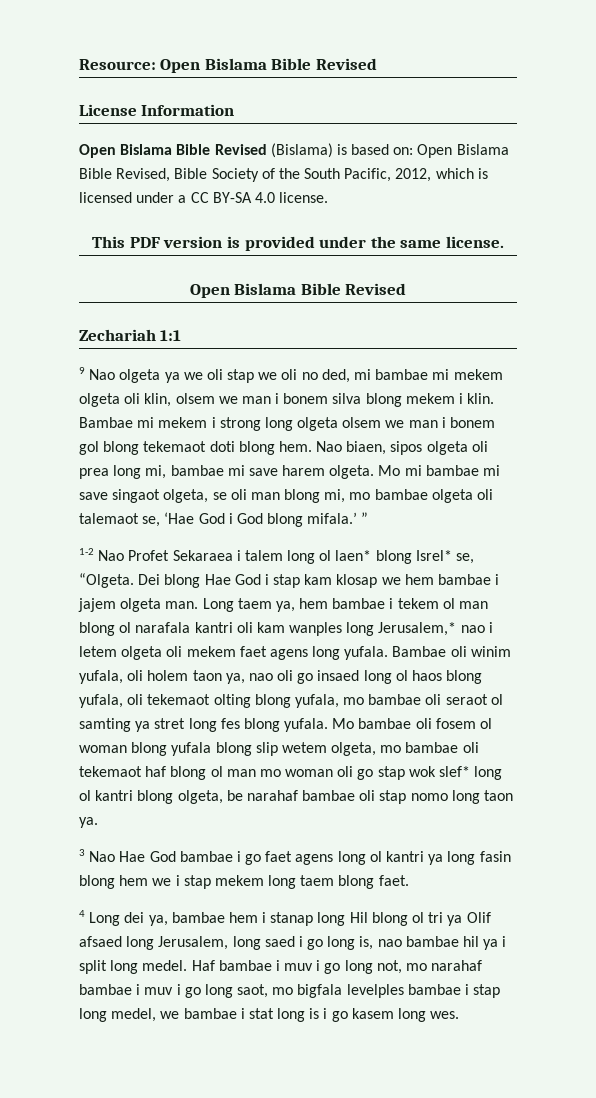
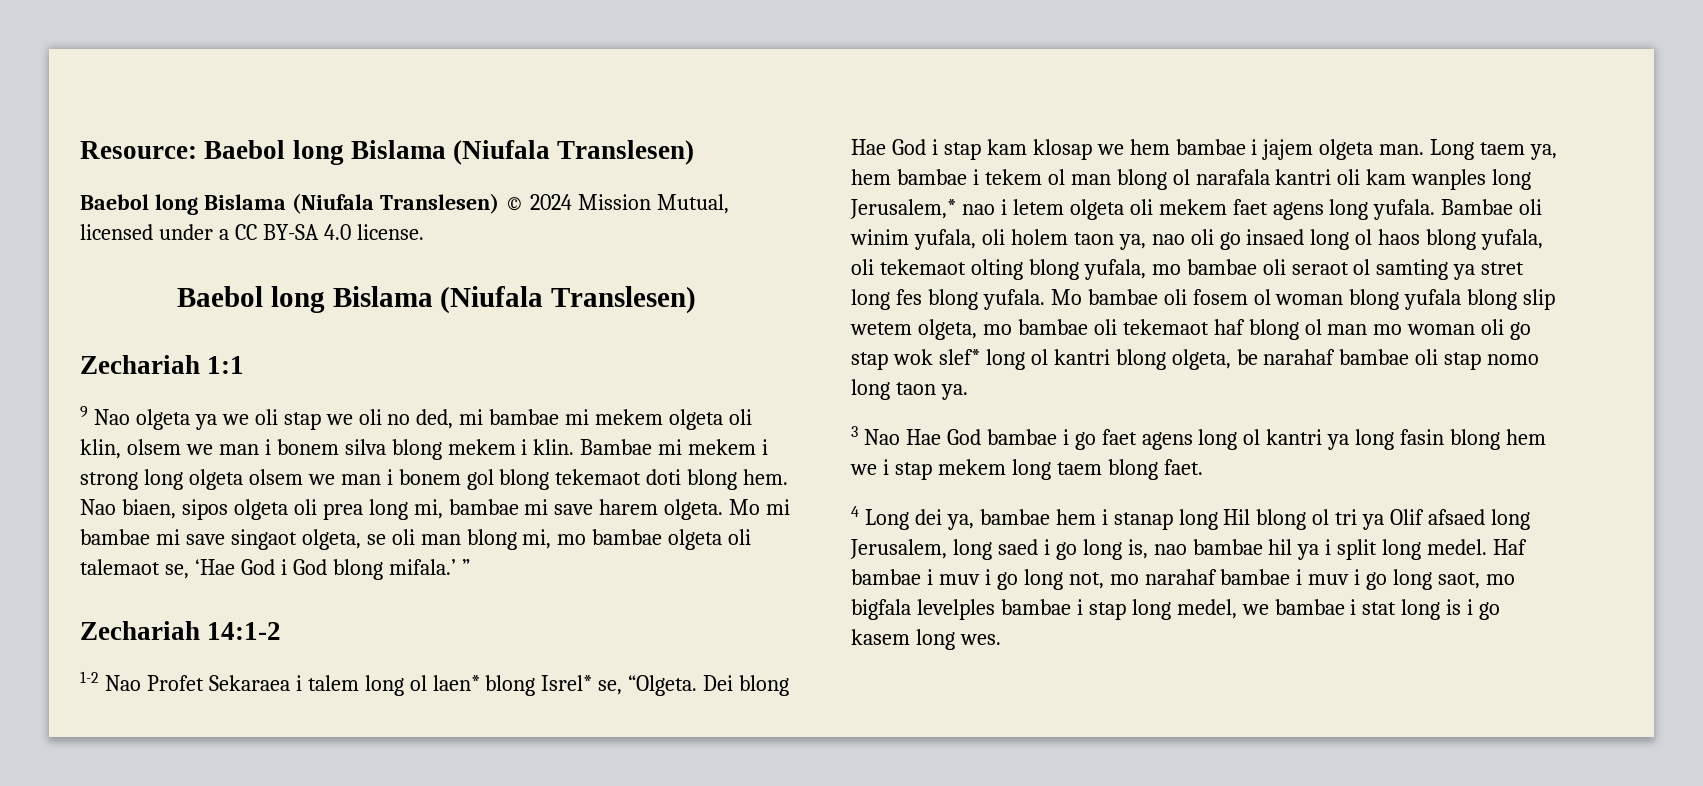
- Resource: Open Bislama Bible Revised
- License Information
- Open Bislama Bible Revised (Bislama) is based on: Open Bislama Bible Revised, Bible Society of the South Pacific, 2012, which is licensed under a CC BY-SA 4.0 license.
- This PDF version is provided under the same license.
- Open Bislama Bible Revised
+ Resource: Baebol long Bislama (Niufala Translesen)
+ Baebol long Bislama (Niufala Translesen) © 2024 Mission Mutual, licensed under a CC BY-SA 4.0 license.
+ Baebol long Bislama (Niufala Translesen)
+ Zechariah 14:1-2

